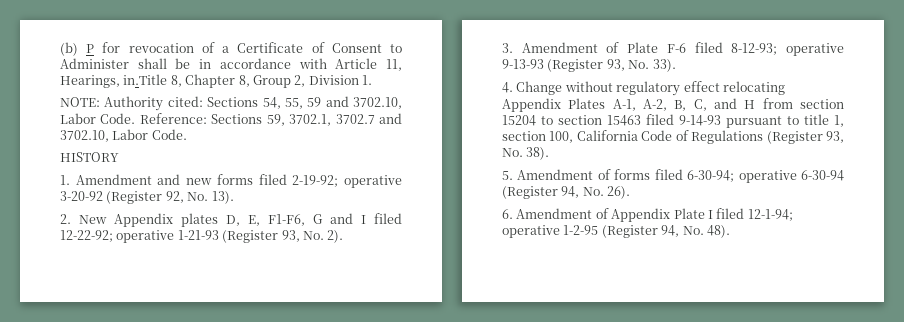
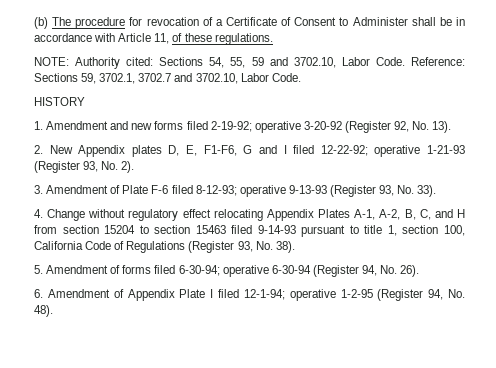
- (b) P for revocation of a Certificate of Consent to Administer shall be in accordance with Article 11, Hearings, in.Title 8, Chapter 8, Group 2, Division 1.
+ (b) The procedure for revocation of a Certificate of Consent to Administer shall be in accordance with Article 11, of these regulations.

